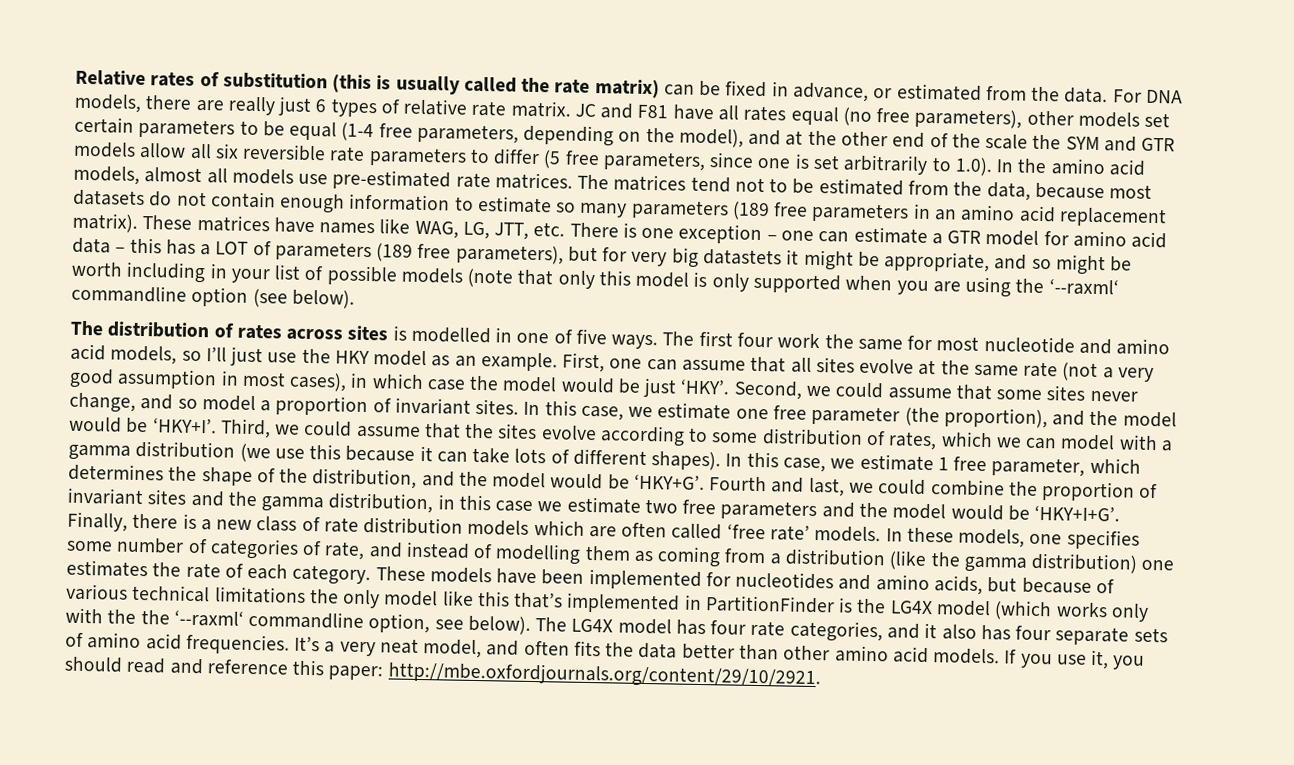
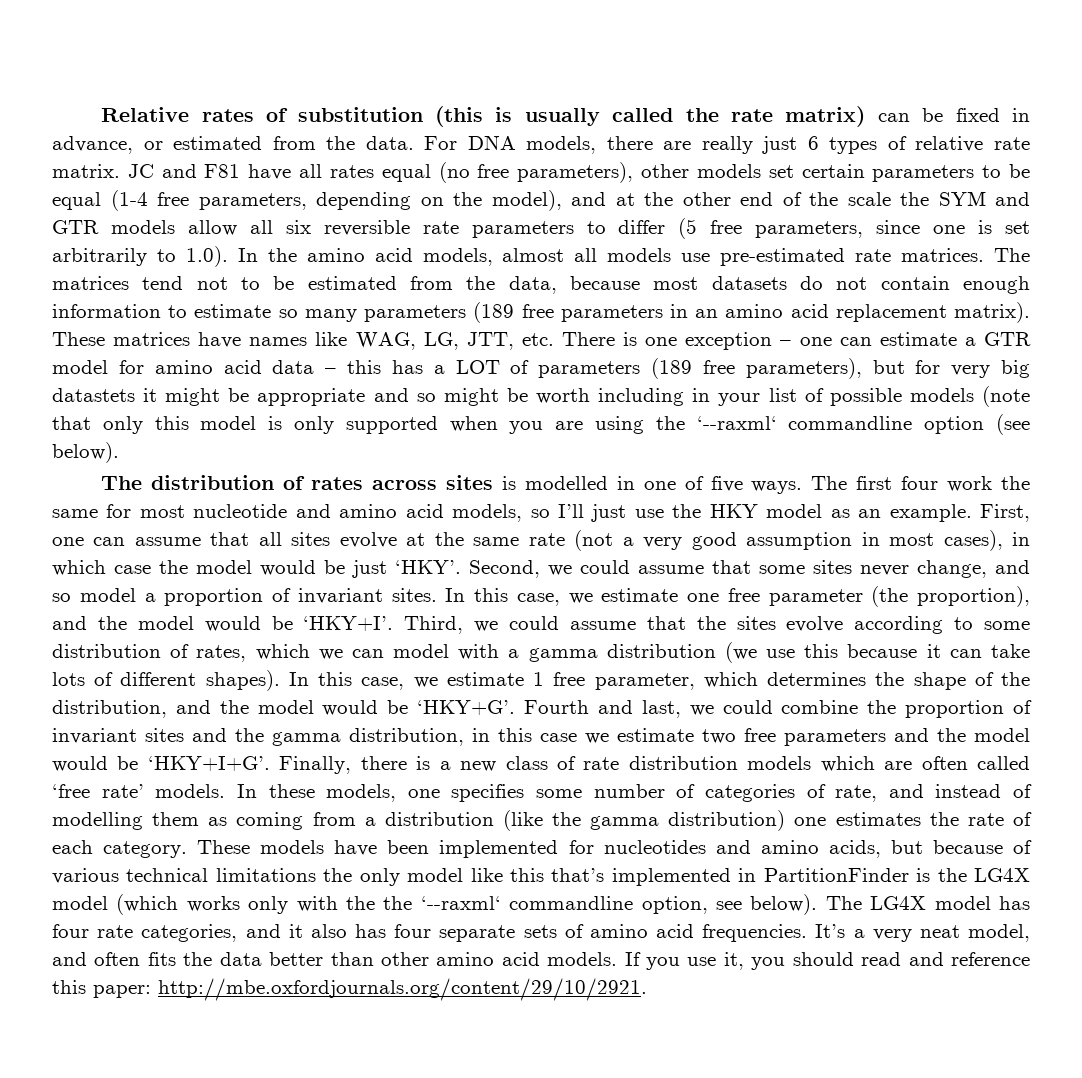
- These matrices have names like WAG, LG, JTT, etc. There is one exception – one can estimate a GTR model for amino acid data – this has a LOT of parameters (189 free parameters), but for very big datastets it might be appropriate, and so might be worth including in your list of possible models (note that only this model is only supported when you are using the ‘--raxml‘ commandline option (see below).
+ These matrices have names like WAG, LG, JTT, etc. There is one exception – one can estimate a GTR model for amino acid data – this has a LOT of parameters (189 free parameters), but for very big datastets it might be appropriate and so might be worth including in your list of possible models (note that only this model is only supported when you are using the ‘--raxml‘ commandline option (see below).

